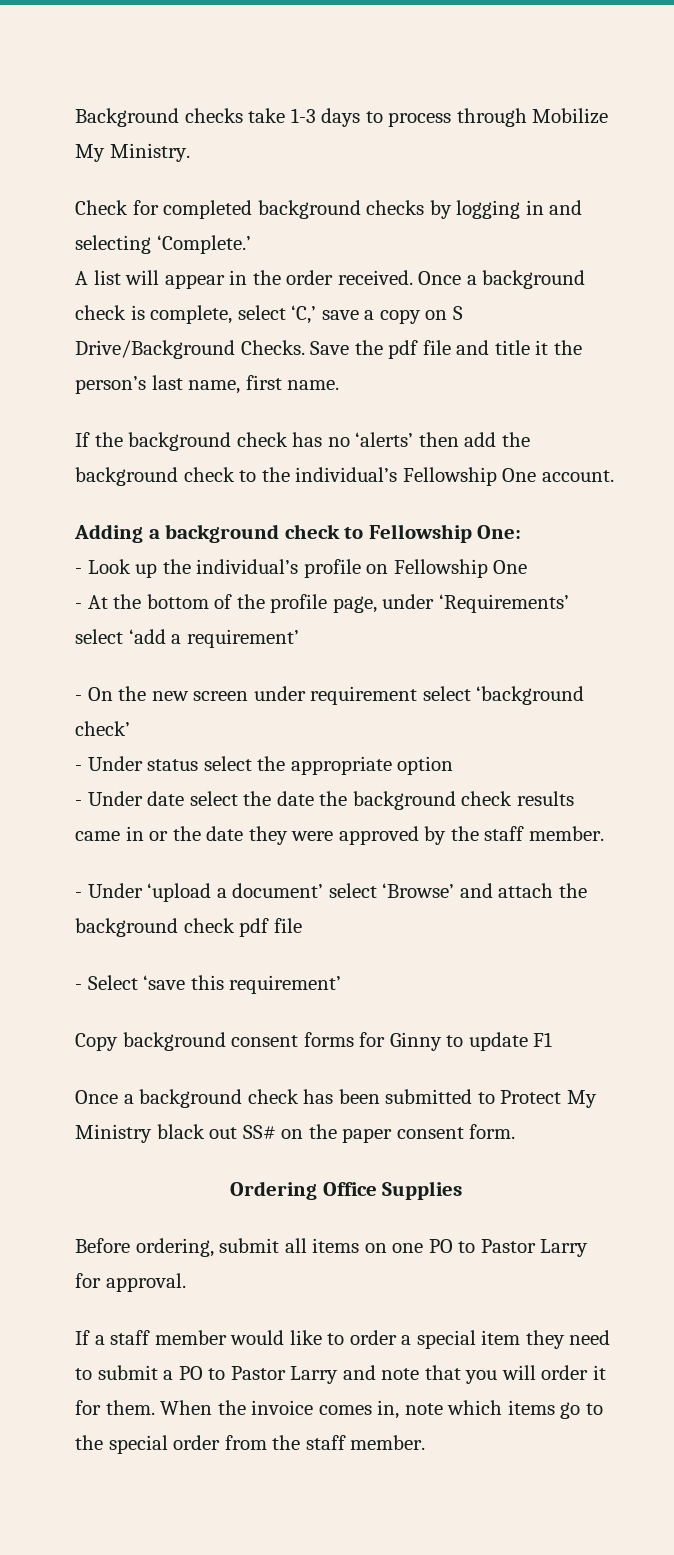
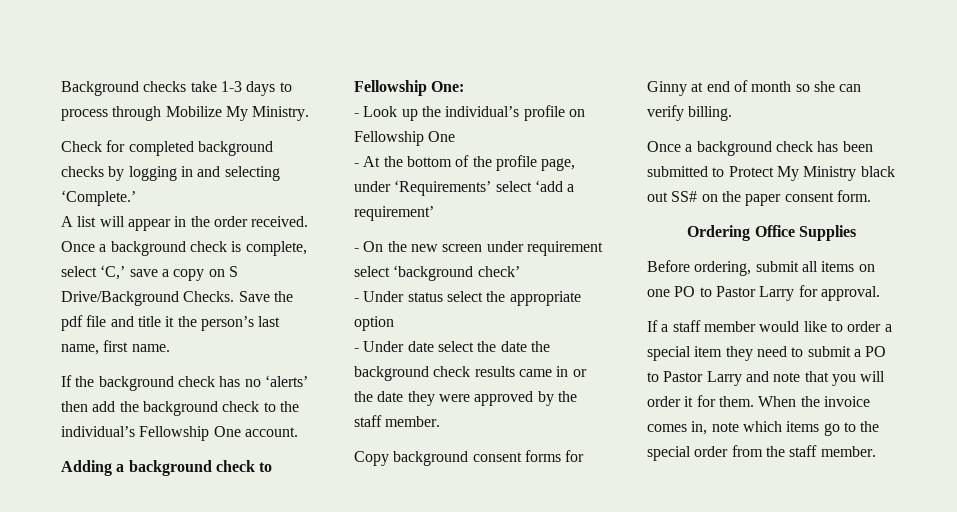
- - Under ‘upload a document’ select ‘Browse’ and attach the background check pdf file
- - Select ‘save this requirement’
- Copy background consent forms for Ginny to update F1
+ Copy background consent forms for Ginny at end of month so she can verify billing.

